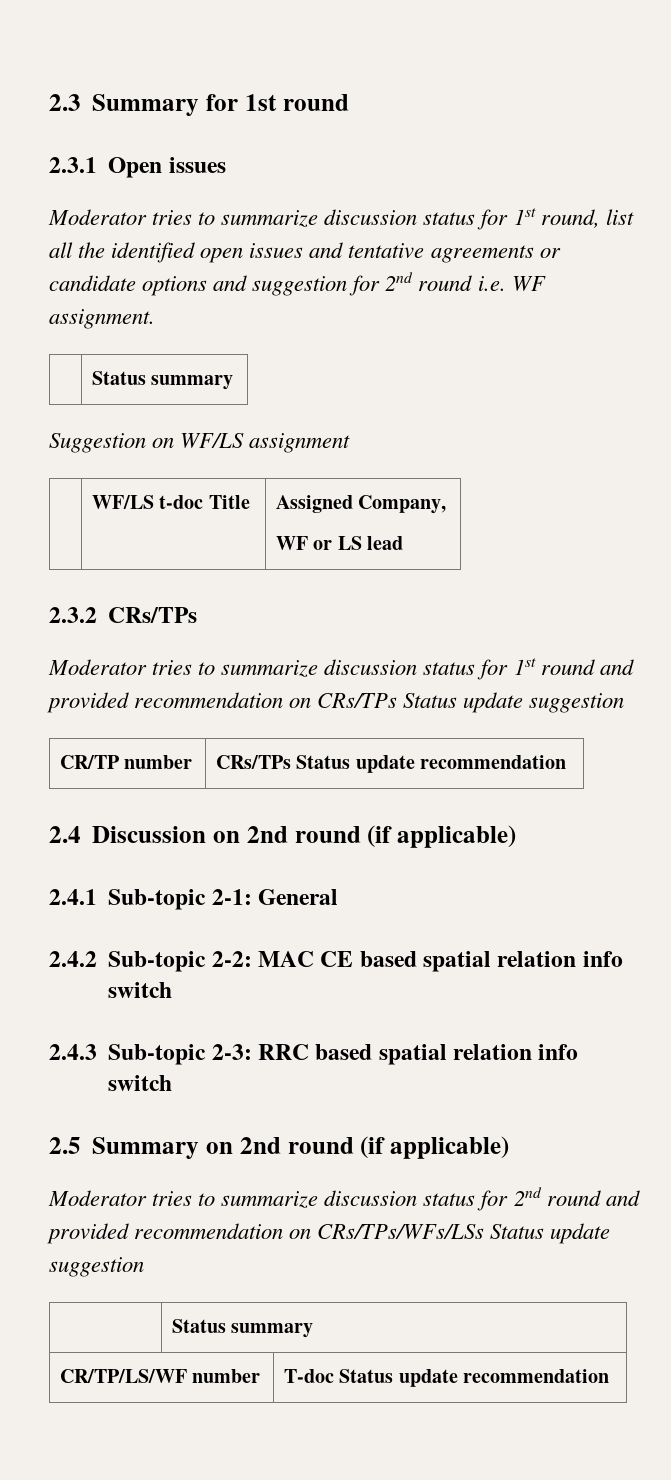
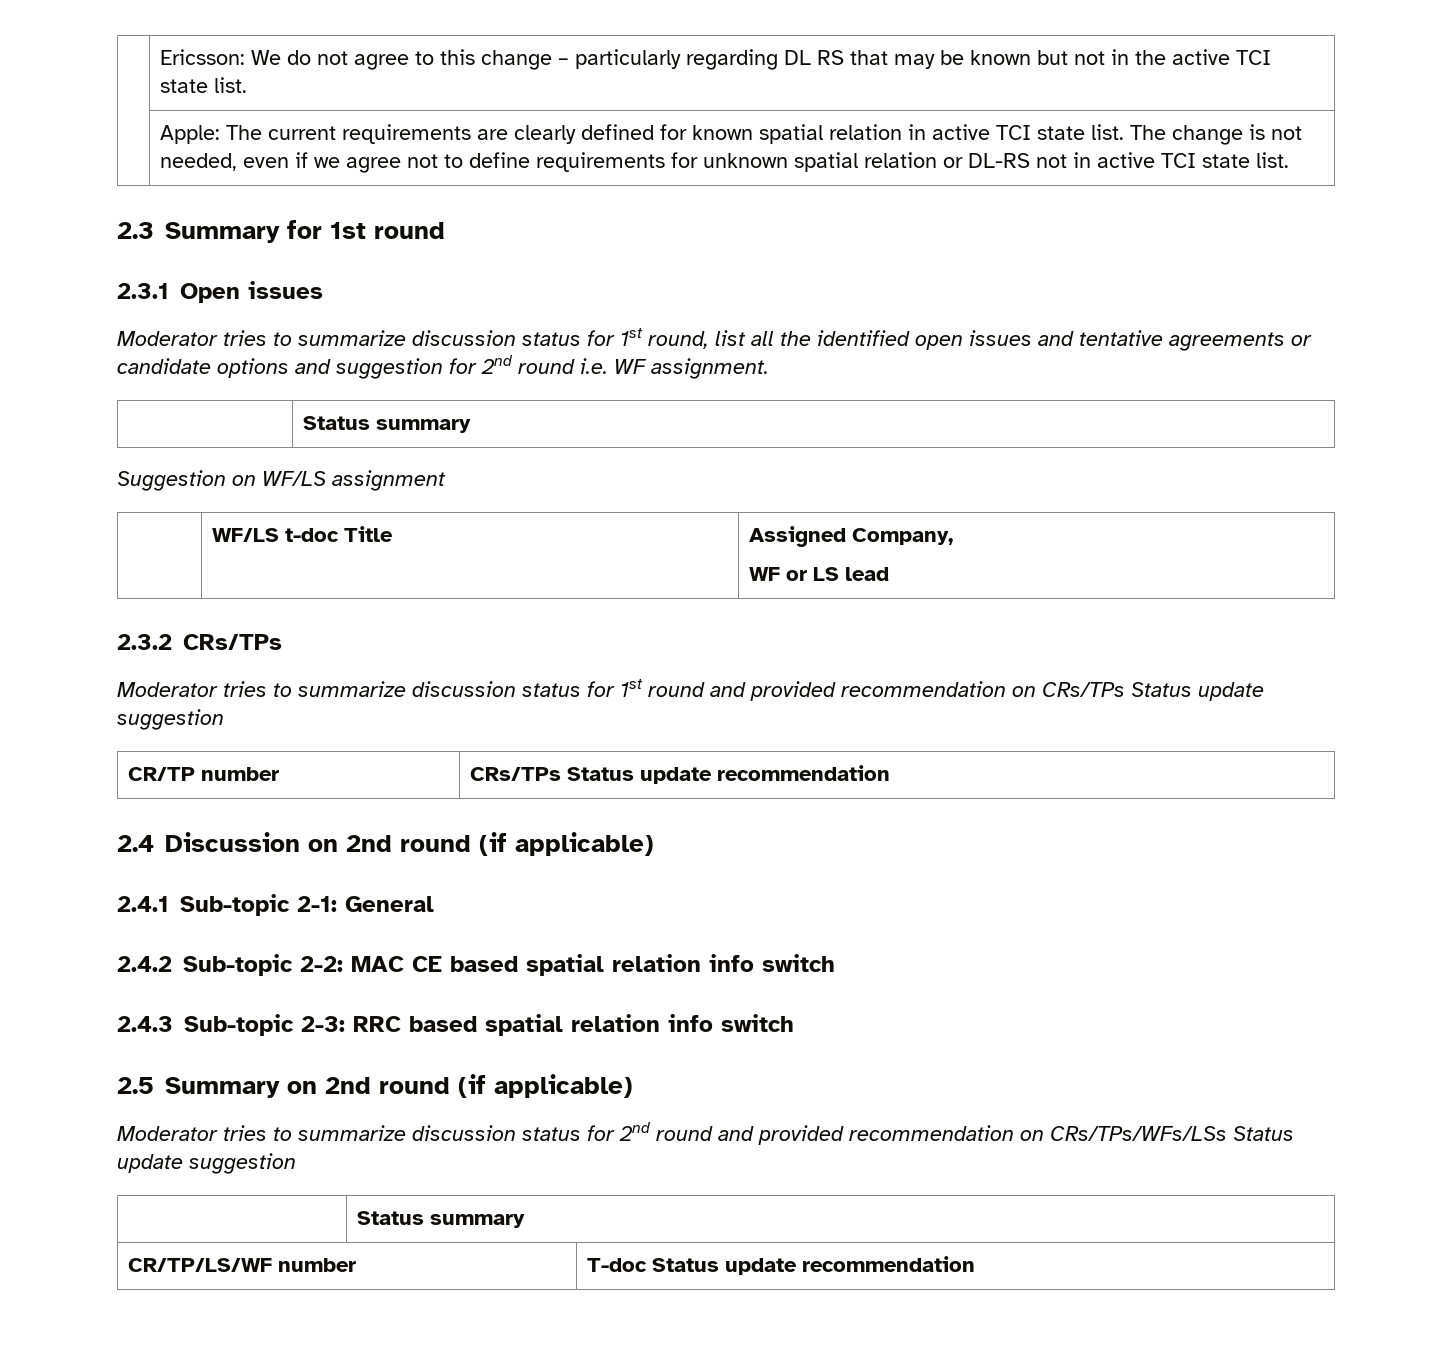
+ | Ericsson: We do not agree to this change – particularly regarding DL RS that may be known but not in the active TCI state list.
+ | Apple: The current requirements are clearly defined for known spatial relation in active TCI state list. The change is not needed, even if we agree not to define requirements for unknown spatial relation or DL-RS not in active TCI state list.

